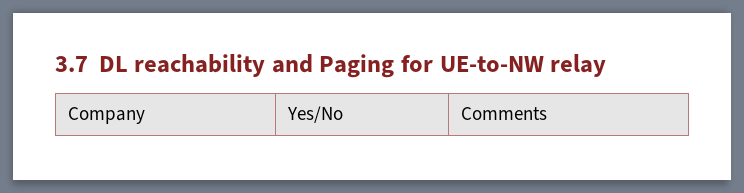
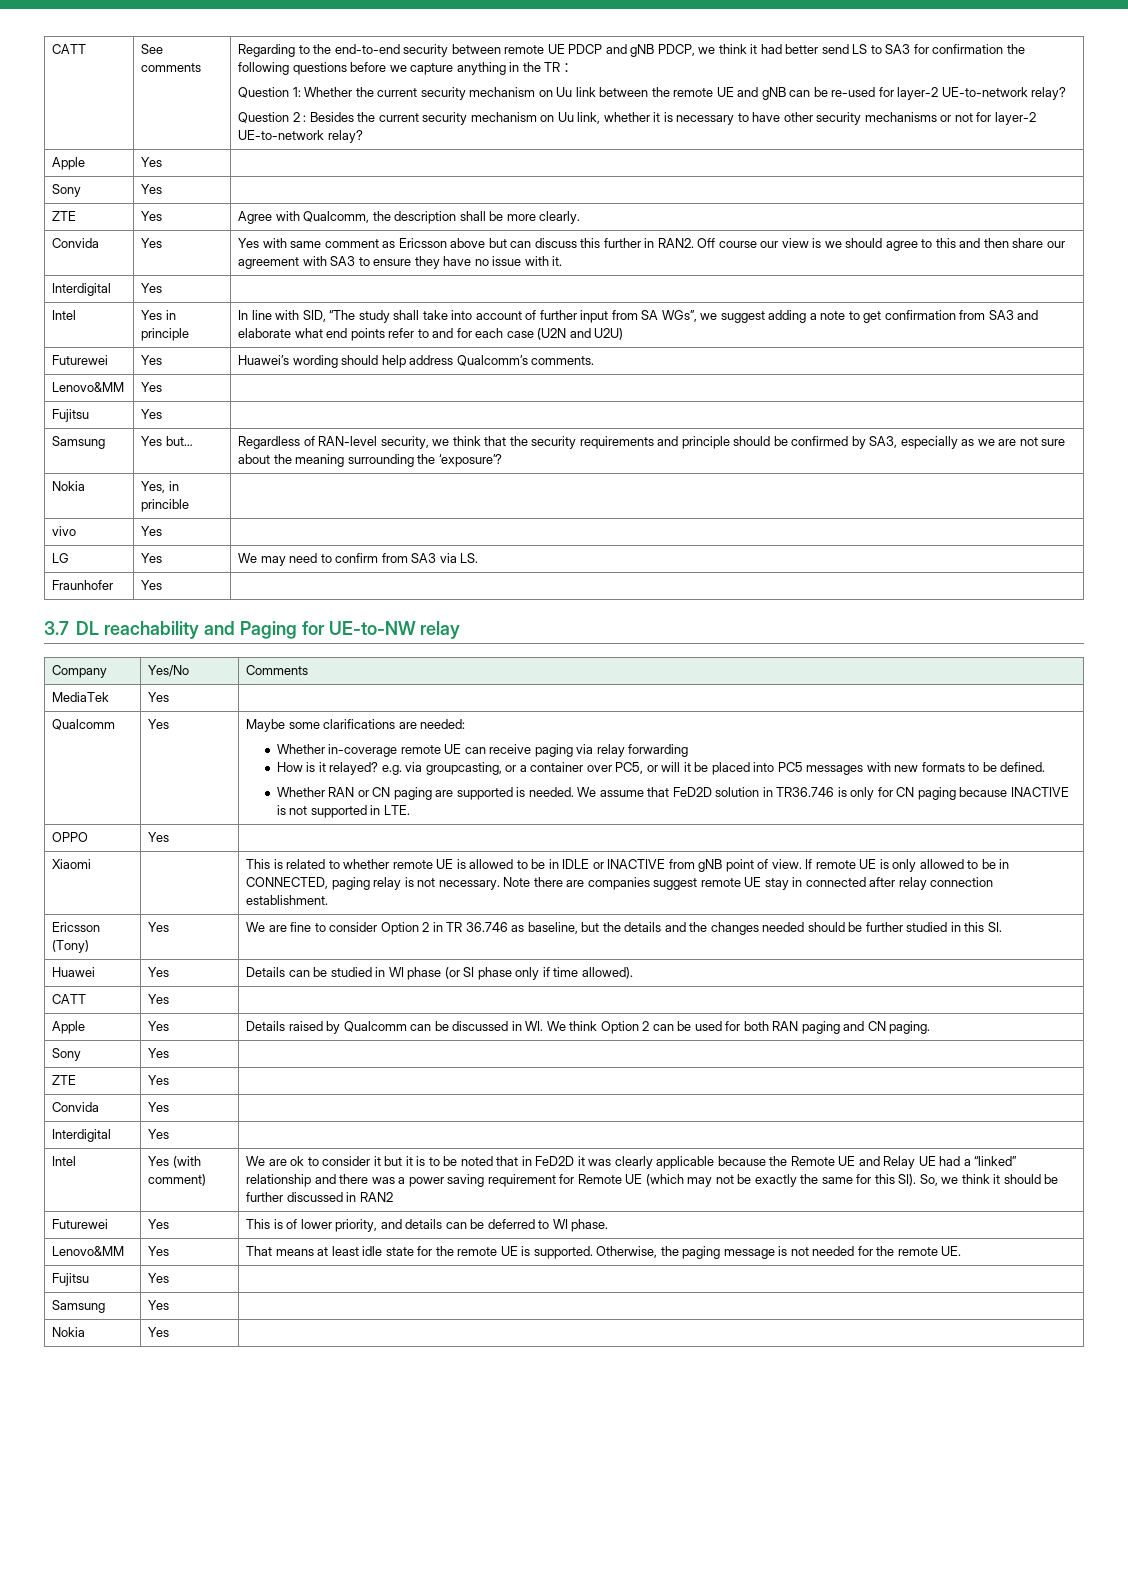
+ CATT | See comments | Regarding to the end-to-end security between remote UE PDCP and gNB PDCP, we think it had better send LS to SA3 for confirmation the following questions before we capture anything in the TR：
+ Question 1: Whether the current security mechanism on Uu link between the remote UE and gNB can be re-used for layer-2 UE-to-network relay?
+ Question 2 : Besides the current security mechanism on Uu link, whether it is necessary to have other security mechanisms or not for layer-2 UE-to-network relay?
+ Apple | Yes |
+ Sony | Yes |
+ ZTE | Yes | Agree with Qualcomm, the description shall be more clearly.
+ Convida | Yes | Yes with same comment as Ericsson above but can discuss this further in RAN2. Off course our view is we should agree to this and then share our agreement with SA3 to ensure they have no issue with it.
+ Interdigital | Yes |
+ Intel | Yes in principle | In line with SID, “The study shall take into account of further input from SA WGs”, we suggest adding a note to get confirmation from SA3 and elaborate what end points refer to and for each case (U2N and U2U)
+ Futurewei | Yes | Huawei’s wording should help address Qualcomm’s comments.
+ Lenovo&MM | Yes |
+ Fujitsu | Yes |
+ Samsung | Yes but… | Regardless of RAN-level security, we think that the security requirements and principle should be confirmed by SA3, especially as we are not sure about the meaning surrounding the ‘exposure’?
+ Nokia | Yes, in princible |
+ vivo | Yes |
+ LG | Yes | We may need to confirm from SA3 via LS.
+ Fraunhofer | Yes |
+ MediaTek | Yes |
+ Qualcomm | Yes | Maybe some clarifications are needed:
+ Whether in-coverage remote UE can receive paging via relay forwarding
+ How is it relayed? e.g. via groupcasting, or a container over PC5, or will it be placed into PC5 messages with new formats to be defined.
+ Whether RAN or CN paging are supported is needed. We assume that FeD2D solution in TR36.746 is only for CN paging because INACTIVE is not supported in LTE.
+ OPPO | Yes |
+ Xiaomi | | This is related to whether remote UE is allowed to be in IDLE or INACTIVE from gNB point of view. If remote UE is only allowed to be in CONNECTED, paging relay is not necessary. Note there are companies suggest remote UE stay in connected after relay connection establishment.
+ Ericsson (Tony) | Yes | We are fine to consider Option 2 in TR 36.746 as baseline, but the details and the changes needed should be further studied in this SI.
+ Huawei | Yes | Details can be studied in WI phase (or SI phase only if time allowed).
+ CATT | Yes |
+ Apple | Yes | Details raised by Qualcomm can be discussed in WI. We think Option 2 can be used for both RAN paging and CN paging.
+ Sony | Yes |
+ ZTE | Yes |
+ Convida | Yes |
+ Interdigital | Yes |
+ Intel | Yes (with comment) | We are ok to consider it but it is to be noted that in FeD2D it was clearly applicable because the Remote UE and Relay UE had a “linked” relationship and there was a power saving requirement for Remote UE (which may not be exactly the same for this SI). So, we think it should be further discussed in RAN2
+ Futurewei | Yes | This is of lower priority, and details can be deferred to WI phase.
+ Lenovo&MM | Yes | That means at least idle state for the remote UE is supported. Otherwise, the paging message is not needed for the remote UE.
+ Fujitsu | Yes |
+ Samsung | Yes |
+ Nokia | Yes |

